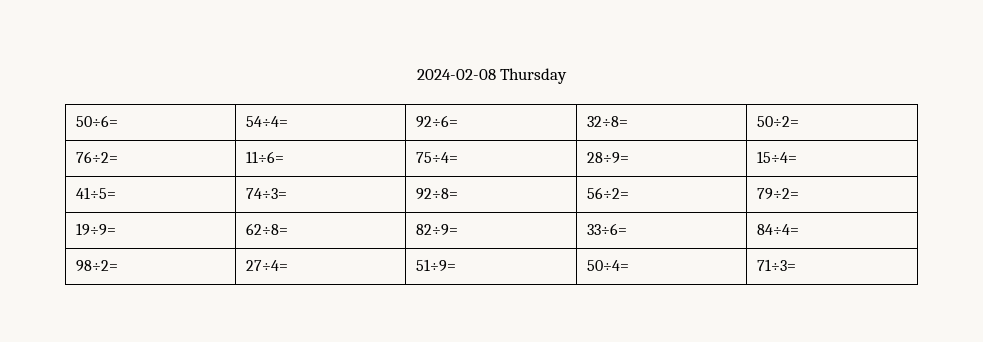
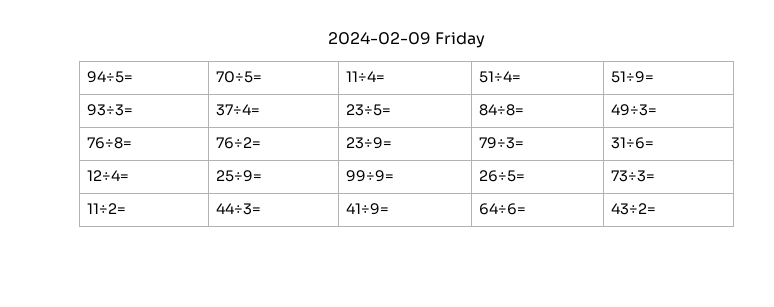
- 2024-02-08 Thursday
- 50÷6= | 54÷4= | 92÷6= | 32÷8= | 50÷2=
- 76÷2= | 11÷6= | 75÷4= | 28÷9= | 15÷4=
- 41÷5= | 74÷3= | 92÷8= | 56÷2= | 79÷2=
- 19÷9= | 62÷8= | 82÷9= | 33÷6= | 84÷4=
- 98÷2= | 27÷4= | 51÷9= | 50÷4= | 71÷3=
+ 2024-02-09 Friday
+ 94÷5= | 70÷5= | 11÷4= | 51÷4= | 51÷9=
+ 93÷3= | 37÷4= | 23÷5= | 84÷8= | 49÷3=
+ 76÷8= | 76÷2= | 23÷9= | 79÷3= | 31÷6=
+ 12÷4= | 25÷9= | 99÷9= | 26÷5= | 73÷3=
+ 11÷2= | 44÷3= | 41÷9= | 64÷6= | 43÷2=

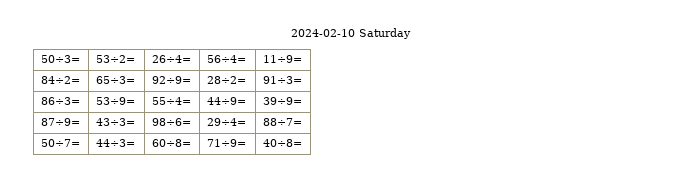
- 2024-02-09 Friday
- 94÷5= | 70÷5= | 11÷4= | 51÷4= | 51÷9=
- 93÷3= | 37÷4= | 23÷5= | 84÷8= | 49÷3=
- 76÷8= | 76÷2= | 23÷9= | 79÷3= | 31÷6=
- 12÷4= | 25÷9= | 99÷9= | 26÷5= | 73÷3=
- 11÷2= | 44÷3= | 41÷9= | 64÷6= | 43÷2=
+ 2024-02-10 Saturday
+ 50÷3= | 53÷2= | 26÷4= | 56÷4= | 11÷9=
+ 84÷2= | 65÷3= | 92÷9= | 28÷2= | 91÷3=
+ 86÷3= | 53÷9= | 55÷4= | 44÷9= | 39÷9=
+ 87÷9= | 43÷3= | 98÷6= | 29÷4= | 88÷7=
+ 50÷7= | 44÷3= | 60÷8= | 71÷9= | 40÷8=

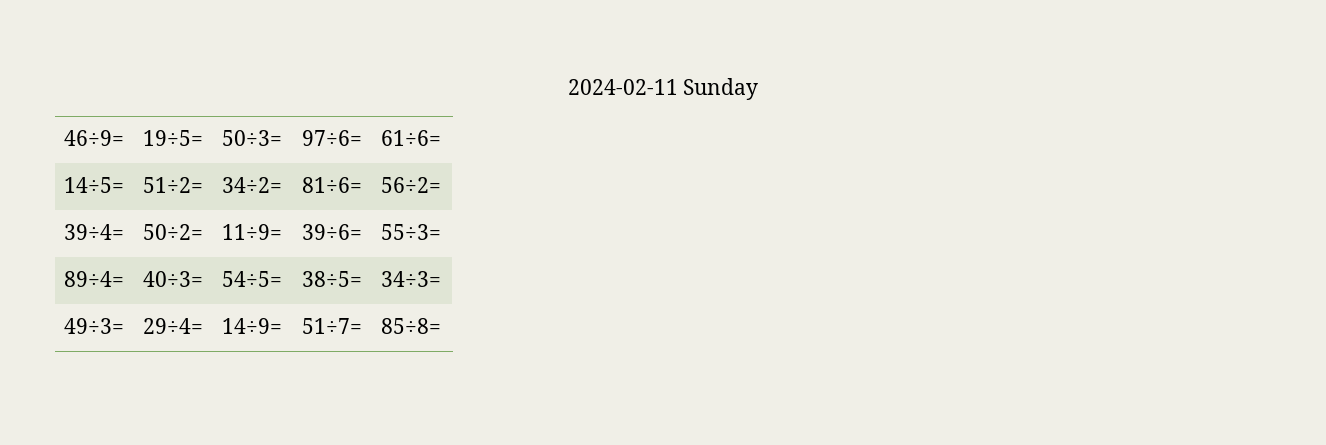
- 2024-02-10 Saturday
- 50÷3= | 53÷2= | 26÷4= | 56÷4= | 11÷9=
- 84÷2= | 65÷3= | 92÷9= | 28÷2= | 91÷3=
- 86÷3= | 53÷9= | 55÷4= | 44÷9= | 39÷9=
- 87÷9= | 43÷3= | 98÷6= | 29÷4= | 88÷7=
- 50÷7= | 44÷3= | 60÷8= | 71÷9= | 40÷8=
+ 2024-02-11 Sunday
+ 46÷9= | 19÷5= | 50÷3= | 97÷6= | 61÷6=
+ 14÷5= | 51÷2= | 34÷2= | 81÷6= | 56÷2=
+ 39÷4= | 50÷2= | 11÷9= | 39÷6= | 55÷3=
+ 89÷4= | 40÷3= | 54÷5= | 38÷5= | 34÷3=
+ 49÷3= | 29÷4= | 14÷9= | 51÷7= | 85÷8=

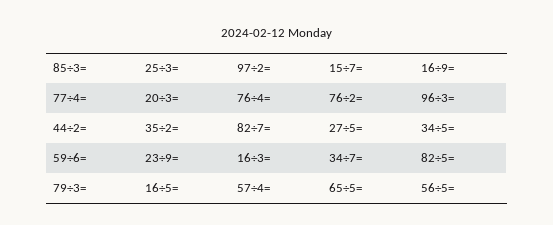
- 2024-02-11 Sunday
- 46÷9= | 19÷5= | 50÷3= | 97÷6= | 61÷6=
- 14÷5= | 51÷2= | 34÷2= | 81÷6= | 56÷2=
- 39÷4= | 50÷2= | 11÷9= | 39÷6= | 55÷3=
- 89÷4= | 40÷3= | 54÷5= | 38÷5= | 34÷3=
- 49÷3= | 29÷4= | 14÷9= | 51÷7= | 85÷8=
+ 2024-02-12 Monday
+ 85÷3= | 25÷3= | 97÷2= | 15÷7= | 16÷9=
+ 77÷4= | 20÷3= | 76÷4= | 76÷2= | 96÷3=
+ 44÷2= | 35÷2= | 82÷7= | 27÷5= | 34÷5=
+ 59÷6= | 23÷9= | 16÷3= | 34÷7= | 82÷5=
+ 79÷3= | 16÷5= | 57÷4= | 65÷5= | 56÷5=

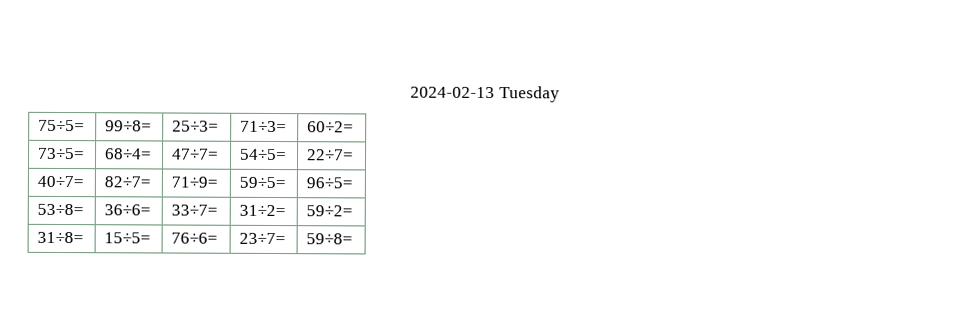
- 2024-02-12 Monday
- 85÷3= | 25÷3= | 97÷2= | 15÷7= | 16÷9=
- 77÷4= | 20÷3= | 76÷4= | 76÷2= | 96÷3=
- 44÷2= | 35÷2= | 82÷7= | 27÷5= | 34÷5=
- 59÷6= | 23÷9= | 16÷3= | 34÷7= | 82÷5=
- 79÷3= | 16÷5= | 57÷4= | 65÷5= | 56÷5=
+ 2024-02-13 Tuesday
+ 75÷5= | 99÷8= | 25÷3= | 71÷3= | 60÷2=
+ 73÷5= | 68÷4= | 47÷7= | 54÷5= | 22÷7=
+ 40÷7= | 82÷7= | 71÷9= | 59÷5= | 96÷5=
+ 53÷8= | 36÷6= | 33÷7= | 31÷2= | 59÷2=
+ 31÷8= | 15÷5= | 76÷6= | 23÷7= | 59÷8=

